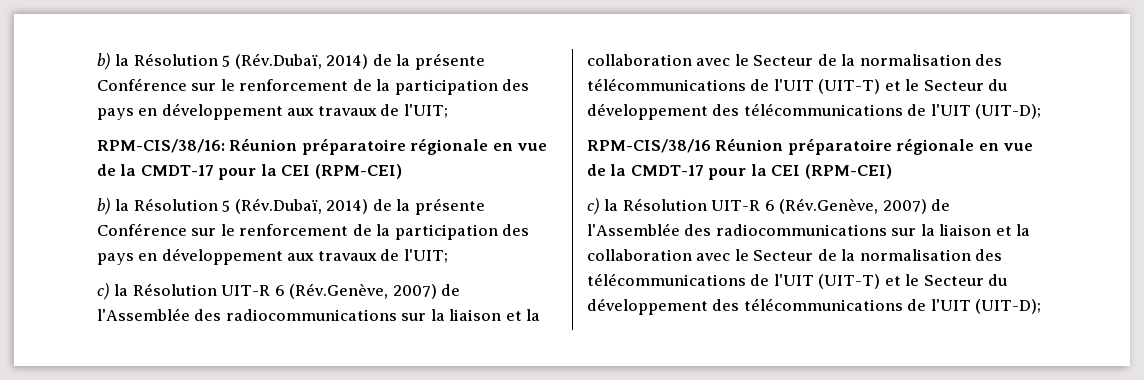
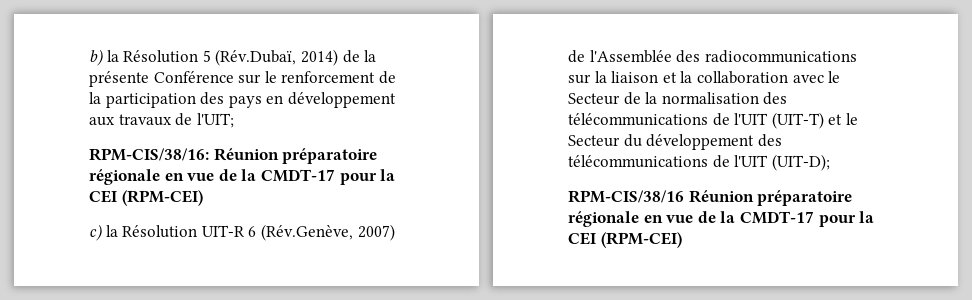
  RPM-CIS/38/16: Réunion préparatoire régionale en vue de la CMDT-17 pour la CEI (RPM-CEI)
- b) la Résolution 5 (Rév.Dubaï, 2014) de la présente Conférence sur le renforcement de la participation des pays en développement aux travaux de l'UIT;
  RPM-CIS/38/16 Réunion préparatoire régionale en vue de la CMDT-17 pour la CEI (RPM-CEI)
- c) la Résolution UIT-R 6 (Rév.Genève, 2007) de l'Assemblée des radiocommunications sur la liaison et la collaboration avec le Secteur de la normalisation des télécommunications de l'UIT (UIT-T) et le Secteur du développement des télécommunications de l'UIT (UIT-D);

